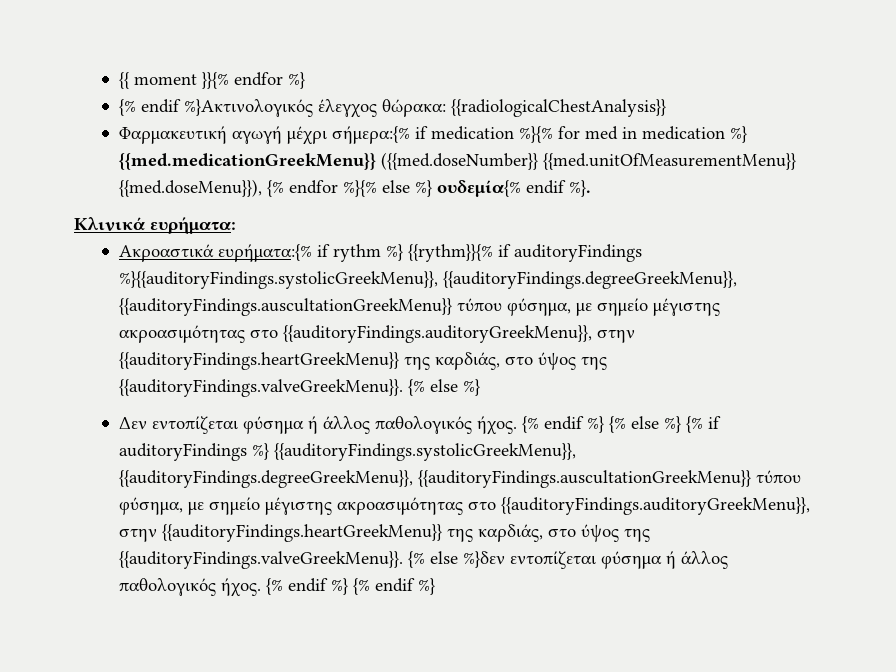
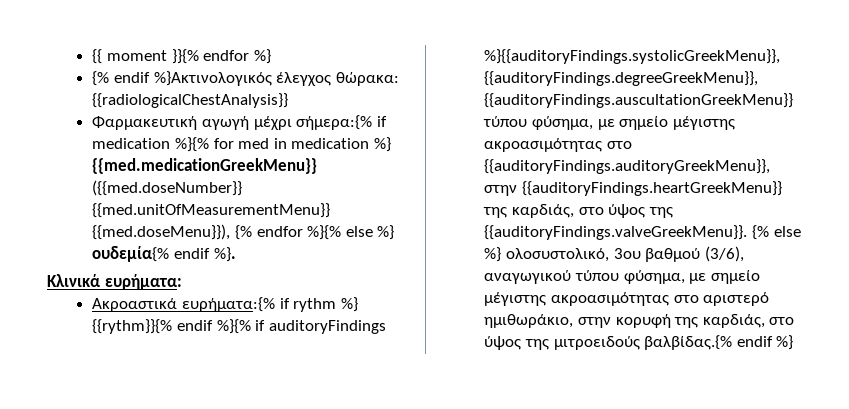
- Ακροαστικά ευρήματα:{% if rythm %} {{rythm}}{% if auditoryFindings %}{{auditoryFindings.systolicGreekMenu}}, {{auditoryFindings.degreeGreekMenu}}, {{auditoryFindings.auscultationGreekMenu}} τύπου φύσημα, με σημείο μέγιστης ακροασιμότητας στο {{auditoryFindings.auditoryGreekMenu}}, στην {{auditoryFindings.heartGreekMenu}} της καρδιάς, στο ύψος της {{auditoryFindings.valveGreekMenu}}. {% else %}
- Δεν εντοπίζεται φύσημα ή άλλος παθολογικός ήχος. {% endif %} {% else %} {% if auditoryFindings %} {{auditoryFindings.systolicGreekMenu}}, {{auditoryFindings.degreeGreekMenu}}, {{auditoryFindings.auscultationGreekMenu}} τύπου φύσημα, με σημείο μέγιστης ακροασιμότητας στο {{auditoryFindings.auditoryGreekMenu}}, στην {{auditoryFindings.heartGreekMenu}} της καρδιάς, στο ύψος της {{auditoryFindings.valveGreekMenu}}. {% else %}δεν εντοπίζεται φύσημα ή άλλος παθολογικός ήχος. {% endif %} {% endif %}
+ Ακροαστικά ευρήματα:{% if rythm %} {{rythm}}{% endif %}{% if auditoryFindings %}{{auditoryFindings.systolicGreekMenu}}, {{auditoryFindings.degreeGreekMenu}}, {{auditoryFindings.auscultationGreekMenu}} τύπου φύσημα, με σημείο μέγιστης ακροασιμότητας στο {{auditoryFindings.auditoryGreekMenu}}, στην {{auditoryFindings.heartGreekMenu}} της καρδιάς, στο ύψος της {{auditoryFindings.valveGreekMenu}}. {% else %} ολοσυστολικό, 3ου βαθμού (3/6), αναγωγικού τύπου φύσημα, με σημείο μέγιστης ακροασιμότητας στο αριστερό ημιθωράκιο, στην κορυφή της καρδιάς, στο ύψος της μιτροειδούς βαλβίδας.{% endif %}

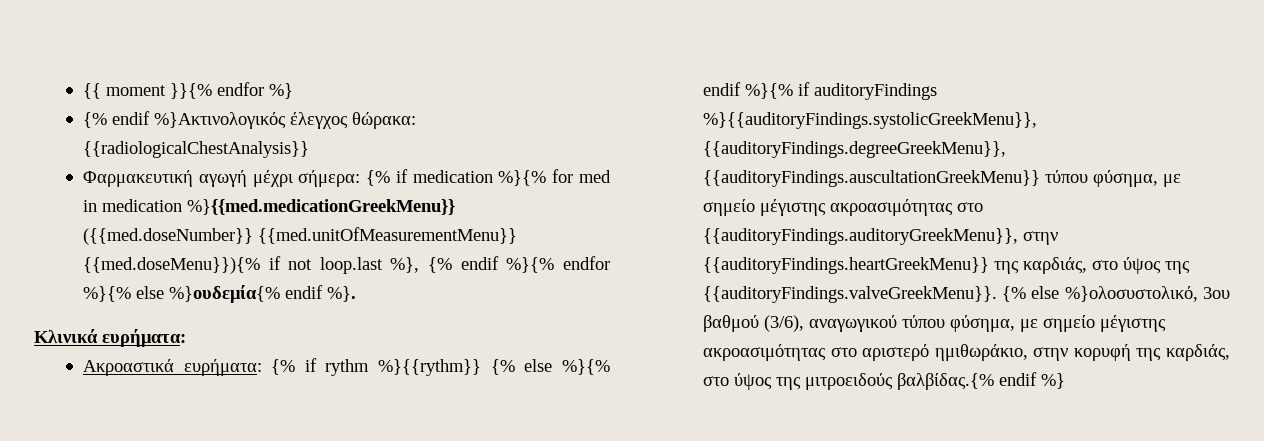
- Φαρμακευτική αγωγή μέχρι σήμερα:{% if medication %}{% for med in medication %} {{med.medicationGreekMenu}} ({{med.doseNumber}} {{med.unitOfMeasurementMenu}} {{med.doseMenu}}), {% endfor %}{% else %} ουδεμία{% endif %}.
+ Φαρμακευτική αγωγή μέχρι σήμερα: {% if medication %}{% for med in medication %}{{med.medicationGreekMenu}} ({{med.doseNumber}} {{med.unitOfMeasurementMenu}} {{med.doseMenu}}){% if not loop.last %}, {% endif %}{% endfor %}{% else %}ουδεμία{% endif %}.
- Ακροαστικά ευρήματα:{% if rythm %} {{rythm}}{% endif %}{% if auditoryFindings %}{{auditoryFindings.systolicGreekMenu}}, {{auditoryFindings.degreeGreekMenu}}, {{auditoryFindings.auscultationGreekMenu}} τύπου φύσημα, με σημείο μέγιστης ακροασιμότητας στο {{auditoryFindings.auditoryGreekMenu}}, στην {{auditoryFindings.heartGreekMenu}} της καρδιάς, στο ύψος της {{auditoryFindings.valveGreekMenu}}. {% else %} ολοσυστολικό, 3ου βαθμού (3/6), αναγωγικού τύπου φύσημα, με σημείο μέγιστης ακροασιμότητας στο αριστερό ημιθωράκιο, στην κορυφή της καρδιάς, στο ύψος της μιτροειδούς βαλβίδας.{% endif %}
+ Ακροαστικά ευρήματα: {% if rythm %}{{rythm}} {% else %}{% endif %}{% if auditoryFindings %}{{auditoryFindings.systolicGreekMenu}}, {{auditoryFindings.degreeGreekMenu}}, {{auditoryFindings.auscultationGreekMenu}} τύπου φύσημα, με σημείο μέγιστης ακροασιμότητας στο {{auditoryFindings.auditoryGreekMenu}}, στην {{auditoryFindings.heartGreekMenu}} της καρδιάς, στο ύψος της {{auditoryFindings.valveGreekMenu}}. {% else %}ολοσυστολικό, 3ου βαθμού (3/6), αναγωγικού τύπου φύσημα, με σημείο μέγιστης ακροασιμότητας στο αριστερό ημιθωράκιο, στην κορυφή της καρδιάς, στο ύψος της μιτροειδούς βαλβίδας.{% endif %}

